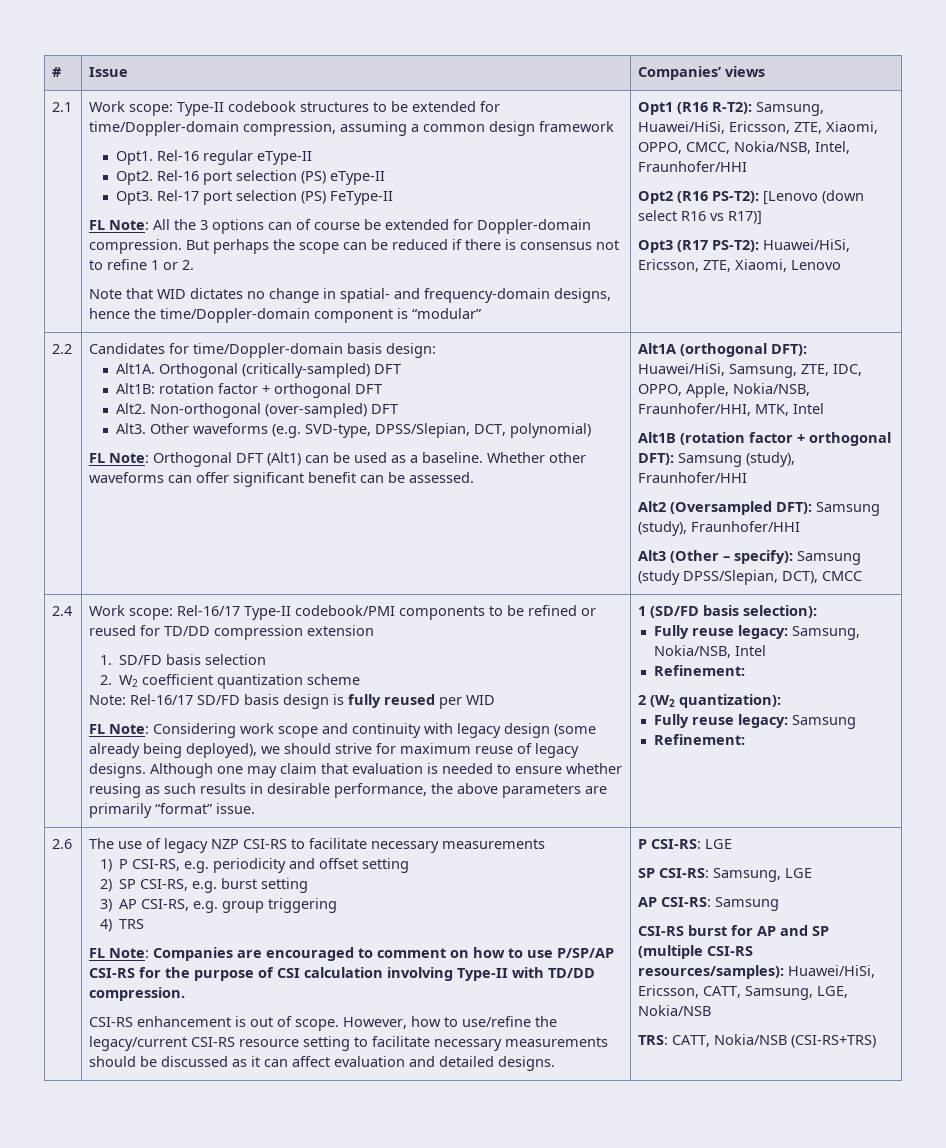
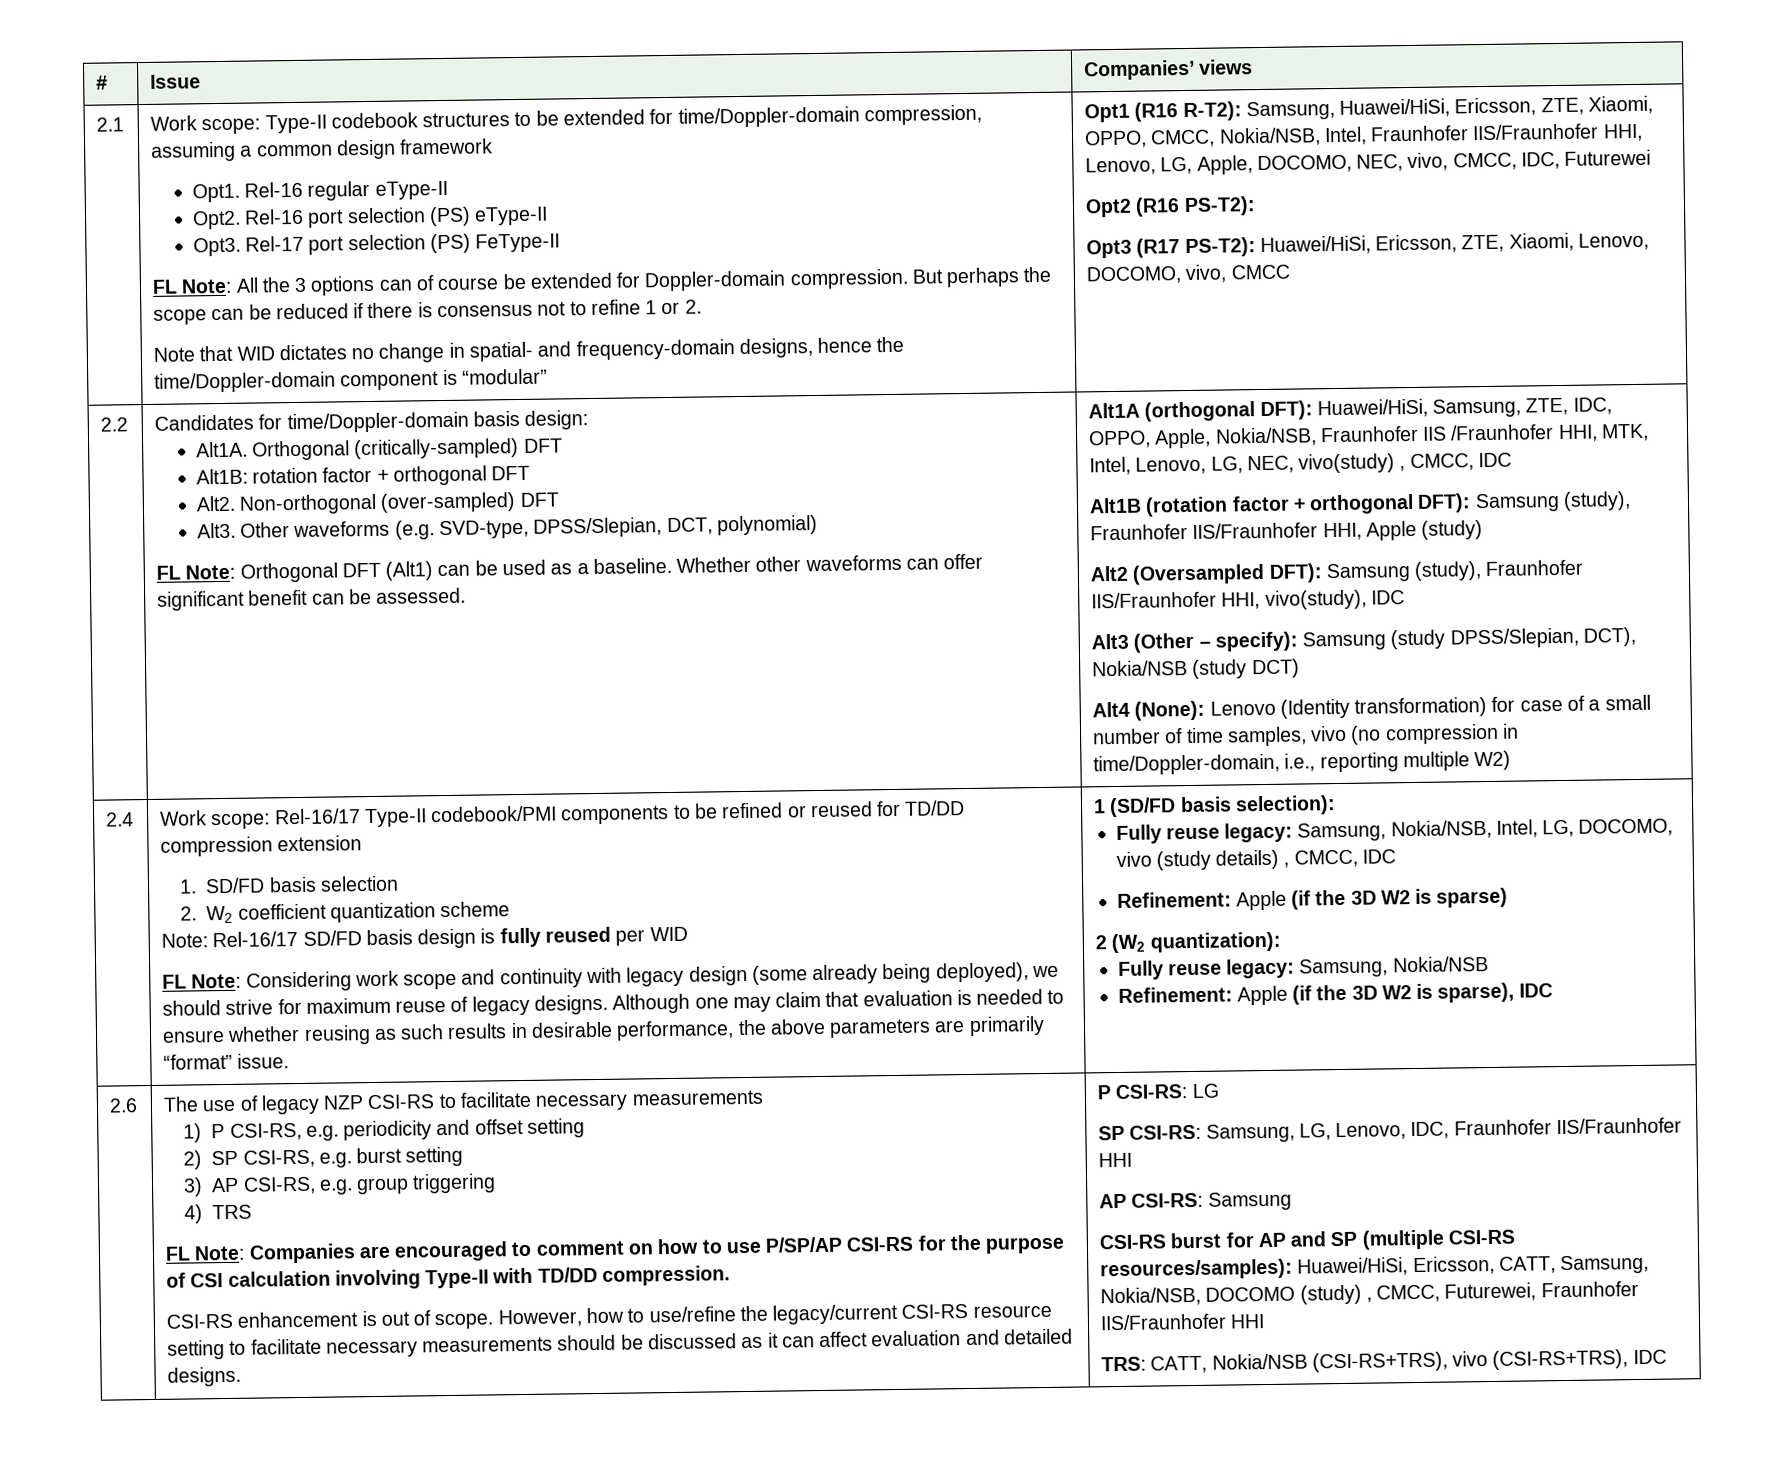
- Opt1 (R16 R-T2): Samsung, Huawei/HiSi, Ericsson, ZTE, Xiaomi, OPPO, CMCC, Nokia/NSB, Intel, Fraunhofer/HHI
- Opt2 (R16 PS-T2): [Lenovo (down select R16 vs R17)]
+ Opt1 (R16 R-T2): Samsung, Huawei/HiSi, Ericsson, ZTE, Xiaomi, OPPO, CMCC, Nokia/NSB, Intel, Fraunhofer IIS/Fraunhofer HHI, Lenovo, LG, Apple, DOCOMO, NEC, vivo, CMCC, IDC, Futurewei
+ Opt2 (R16 PS-T2):
- Opt3 (R17 PS-T2): Huawei/HiSi, Ericsson, ZTE, Xiaomi, Lenovo
+ Opt3 (R17 PS-T2): Huawei/HiSi, Ericsson, ZTE, Xiaomi, Lenovo, DOCOMO, vivo, CMCC
- Alt1A (orthogonal DFT): Huawei/HiSi, Samsung, ZTE, IDC, OPPO, Apple, Nokia/NSB, Fraunhofer/HHI, MTK, Intel
+ Alt1A (orthogonal DFT): Huawei/HiSi, Samsung, ZTE, IDC, OPPO, Apple, Nokia/NSB, Fraunhofer IIS /Fraunhofer HHI, MTK, Intel, Lenovo, LG, NEC, vivo(study) , CMCC, IDC
- Alt1B (rotation factor + orthogonal DFT): Samsung (study), Fraunhofer/HHI
+ Alt1B (rotation factor + orthogonal DFT): Samsung (study), Fraunhofer IIS/Fraunhofer HHI, Apple (study)
- Alt2 (Oversampled DFT): Samsung (study), Fraunhofer/HHI
+ Alt2 (Oversampled DFT): Samsung (study), Fraunhofer IIS/Fraunhofer HHI, vivo(study), IDC
- Alt3 (Other – specify): Samsung (study DPSS/Slepian, DCT), CMCC
+ Alt3 (Other – specify): Samsung (study DPSS/Slepian, DCT), Nokia/NSB (study DCT)
+ Alt4 (None): Lenovo (Identity transformation) for case of a small number of time samples, vivo (no compression in time/Doppler-domain, i.e., reporting multiple W2)
- Fully reuse legacy: Samsung, Nokia/NSB, Intel
- Refinement:
+ Fully reuse legacy: Samsung, Nokia/NSB, Intel, LG, DOCOMO, vivo (study details) , CMCC, IDC
+ Refinement: Apple (if the 3D W2 is sparse)
- Fully reuse legacy: Samsung
- Refinement:
+ Fully reuse legacy: Samsung, Nokia/NSB
+ Refinement: Apple (if the 3D W2 is sparse), IDC
- P CSI-RS: LGE
+ P CSI-RS: LG
- SP CSI-RS: Samsung, LGE
+ SP CSI-RS: Samsung, LG, Lenovo, IDC, Fraunhofer IIS/Fraunhofer HHI
- CSI-RS burst for AP and SP (multiple CSI-RS resources/samples): Huawei/HiSi, Ericsson, CATT, Samsung, LGE, Nokia/NSB
+ CSI-RS burst for AP and SP (multiple CSI-RS resources/samples): Huawei/HiSi, Ericsson, CATT, Samsung, Nokia/NSB, DOCOMO (study) , CMCC, Futurewei, Fraunhofer IIS/Fraunhofer HHI
- TRS: CATT, Nokia/NSB (CSI-RS+TRS)
+ TRS: CATT, Nokia/NSB (CSI-RS+TRS), vivo (CSI-RS+TRS), IDC

